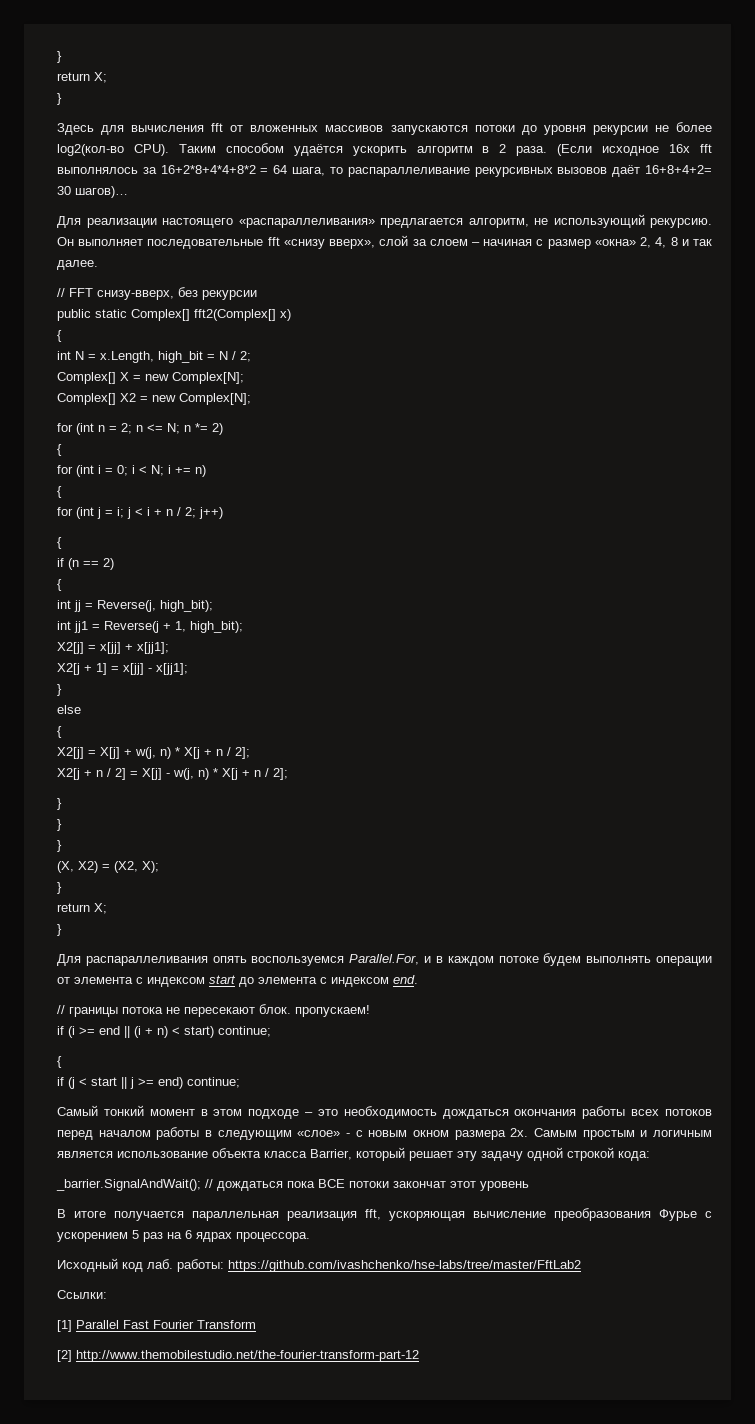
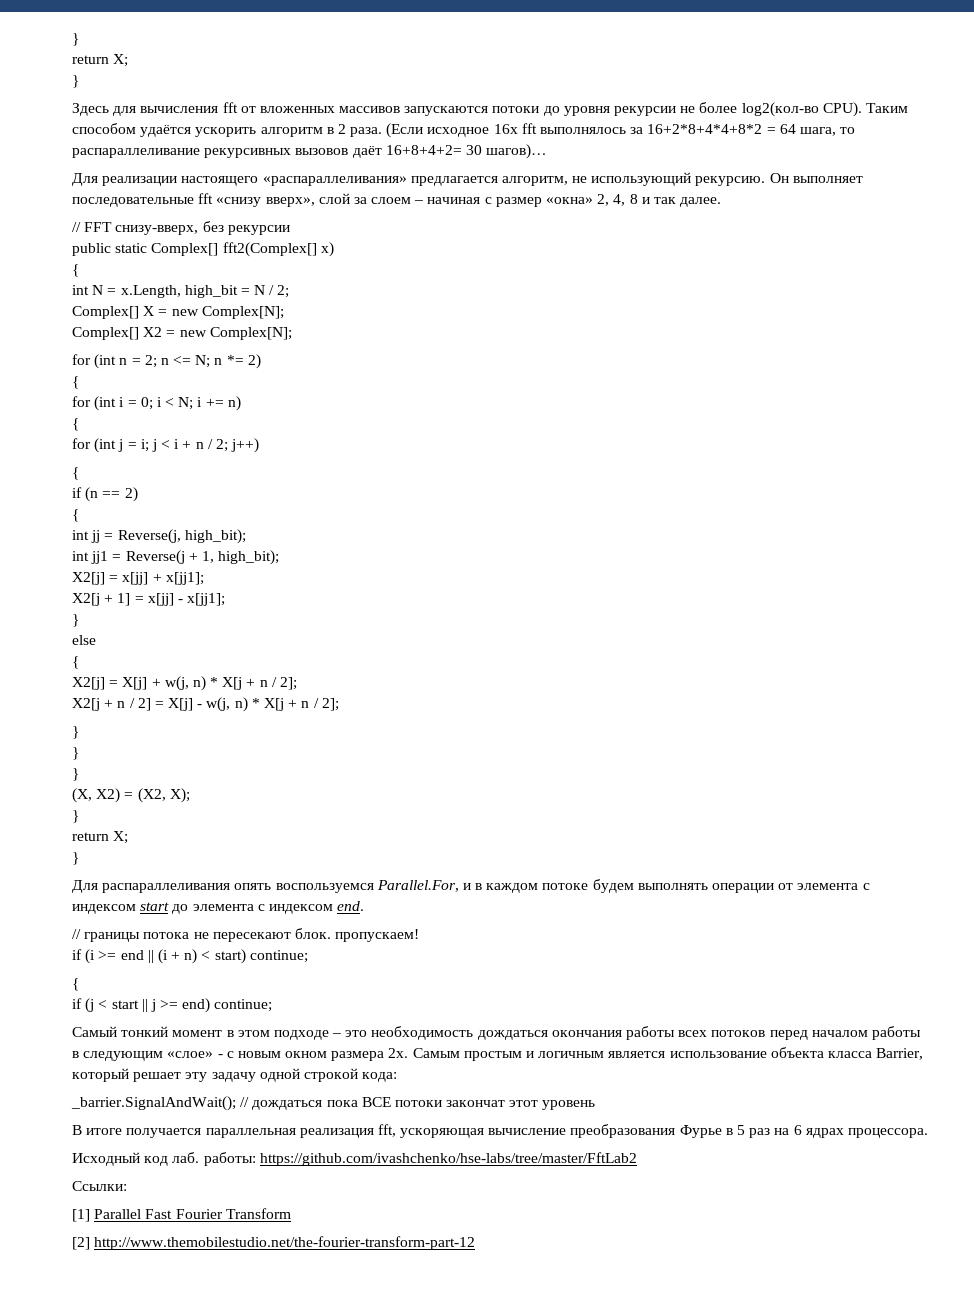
- В итоге получается параллельная реализация fft, ускоряющая вычисление преобразования Фурье с ускорением 5 раз на 6 ядрах процессора.
+ В итоге получается параллельная реализация fft, ускоряющая вычисление преобразования Фурье в 5 раз на 6 ядрах процессора.

